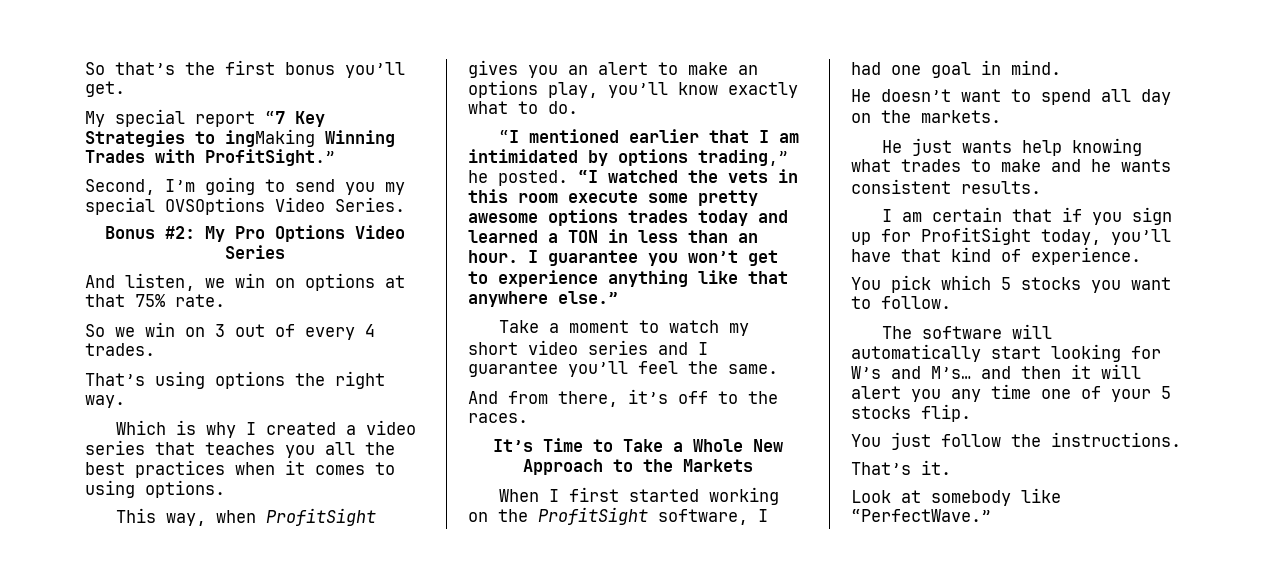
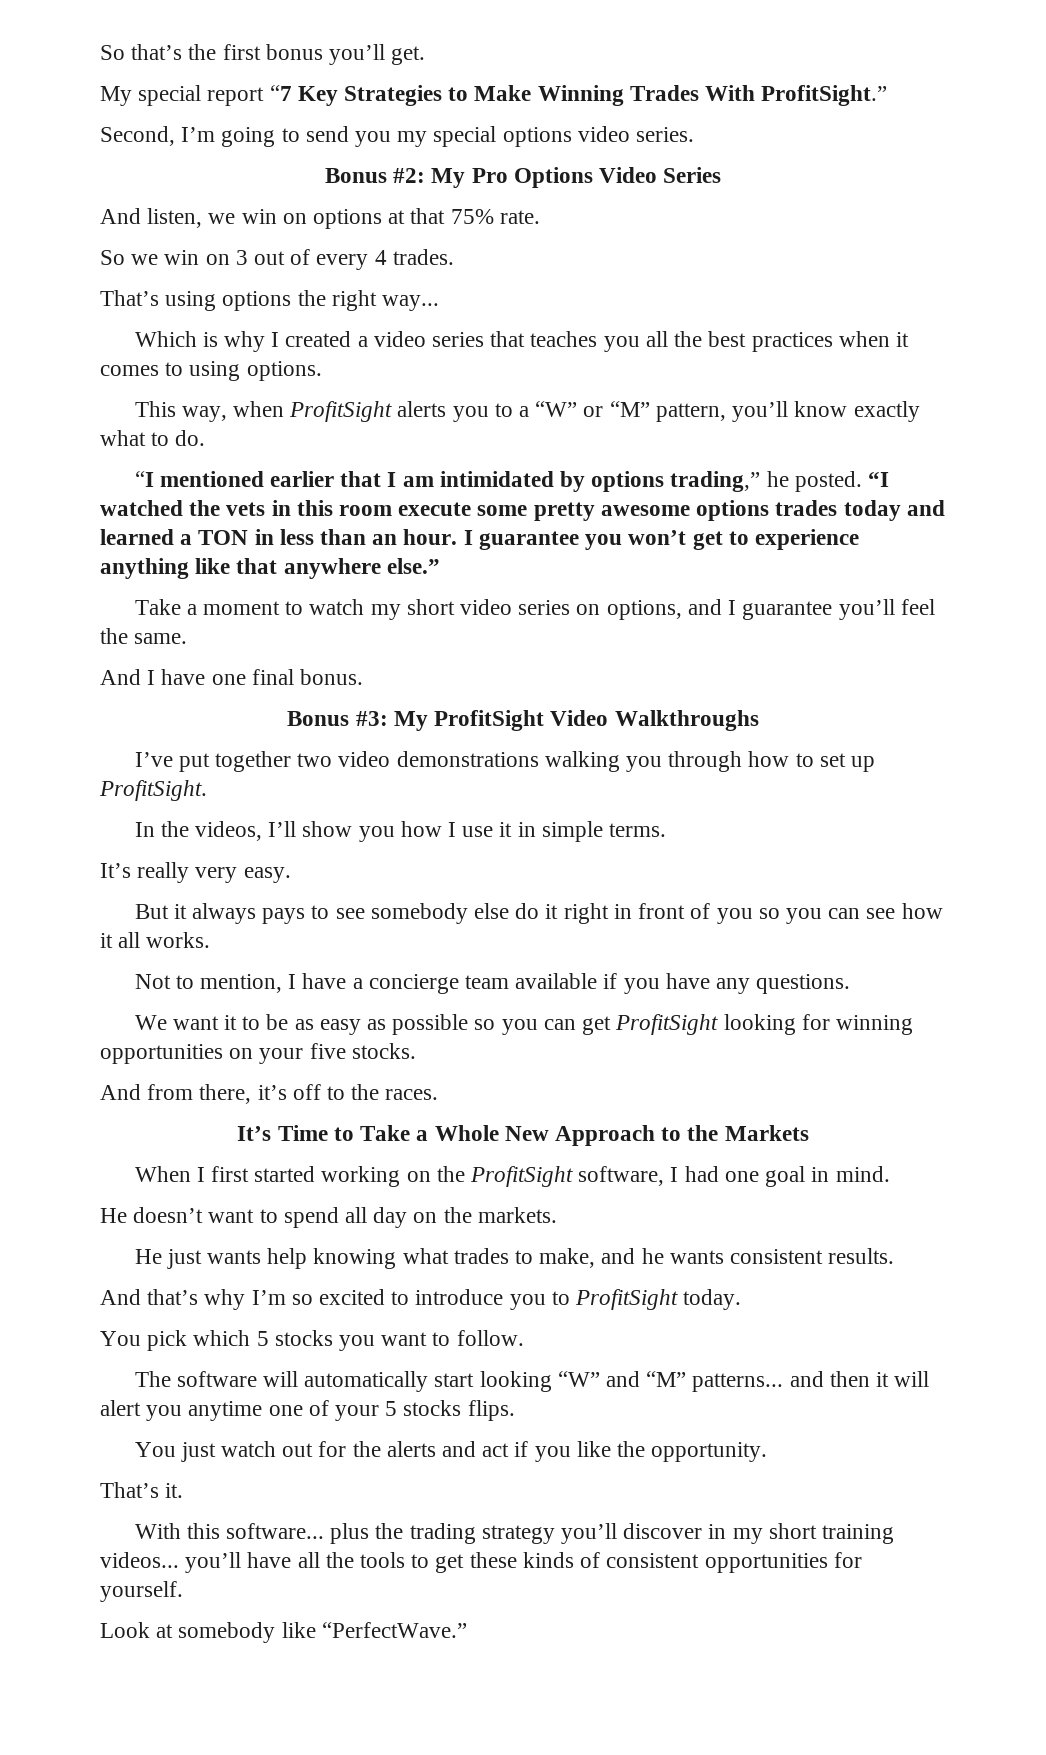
- My special report “7 Key Strategies to ingMaking Winning Trades with ProfitSight.”
+ My special report “7 Key Strategies to Make Winning Trades With ProfitSight.”
- Second, I’m going to send you my special OVSOptions Video Series.
+ Second, I’m going to send you my special options video series.
- That’s using options the right way.
+ That’s using options the right way...
- This way, when ProfitSight gives you an alert to make an options play, you’ll know exactly what to do.
+ This way, when ProfitSight alerts you to a “W” or “M” pattern, you’ll know exactly what to do.
- Take a moment to watch my short video series and I guarantee you’ll feel the same.
+ Take a moment to watch my short video series on options, and I guarantee you’ll feel the same.
+ And I have one final bonus.
+ Bonus #3: My ProfitSight Video Walkthroughs
+ I’ve put together two video demonstrations walking you through how to set up ProfitSight.
+ In the videos, I’ll show you how I use it in simple terms.
+ It’s really very easy.
+ But it always pays to see somebody else do it right in front of you so you can see how it all works.
+ Not to mention, I have a concierge team available if you have any questions.
+ We want it to be as easy as possible so you can get ProfitSight looking for winning opportunities on your five stocks.
- He just wants help knowing what trades to make and he wants consistent results.
+ He just wants help knowing what trades to make, and he wants consistent results.
- I am certain that if you sign up for ProfitSight today, you’ll have that kind of experience.
+ And that’s why I’m so excited to introduce you to ProfitSight today.
- The software will automatically start looking for W’s and M’s… and then it will alert you any time one of your 5 stocks flip.
+ The software will automatically start looking “W” and “M” patterns... and then it will alert you anytime one of your 5 stocks flips.
- You just follow the instructions.
+ You just watch out for the alerts and act if you like the opportunity.
  That’s it.
+ With this software... plus the trading strategy you’ll discover in my short training videos... you’ll have all the tools to get these kinds of consistent opportunities for yourself.

